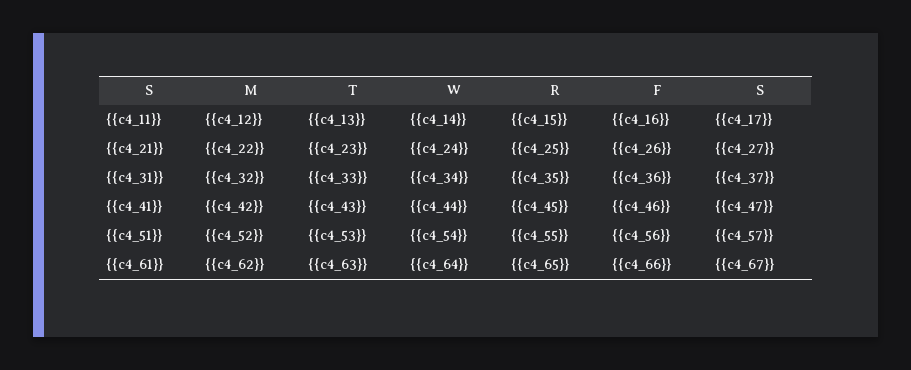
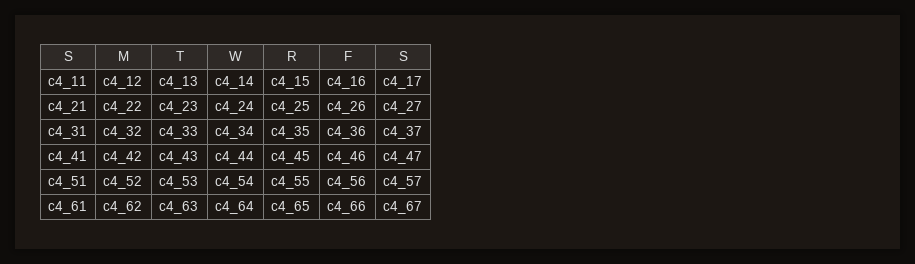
- {{c4_11}} | {{c4_12}} | {{c4_13}} | {{c4_14}} | {{c4_15}} | {{c4_16}} | {{c4_17}}
- {{c4_21}} | {{c4_22}} | {{c4_23}} | {{c4_24}} | {{c4_25}} | {{c4_26}} | {{c4_27}}
- {{c4_31}} | {{c4_32}} | {{c4_33}} | {{c4_34}} | {{c4_35}} | {{c4_36}} | {{c4_37}}
- {{c4_41}} | {{c4_42}} | {{c4_43}} | {{c4_44}} | {{c4_45}} | {{c4_46}} | {{c4_47}}
- {{c4_51}} | {{c4_52}} | {{c4_53}} | {{c4_54}} | {{c4_55}} | {{c4_56}} | {{c4_57}}
- {{c4_61}} | {{c4_62}} | {{c4_63}} | {{c4_64}} | {{c4_65}} | {{c4_66}} | {{c4_67}}
+ c4_11 | c4_12 | c4_13 | c4_14 | c4_15 | c4_16 | c4_17
+ c4_21 | c4_22 | c4_23 | c4_24 | c4_25 | c4_26 | c4_27
+ c4_31 | c4_32 | c4_33 | c4_34 | c4_35 | c4_36 | c4_37
+ c4_41 | c4_42 | c4_43 | c4_44 | c4_45 | c4_46 | c4_47
+ c4_51 | c4_52 | c4_53 | c4_54 | c4_55 | c4_56 | c4_57
+ c4_61 | c4_62 | c4_63 | c4_64 | c4_65 | c4_66 | c4_67

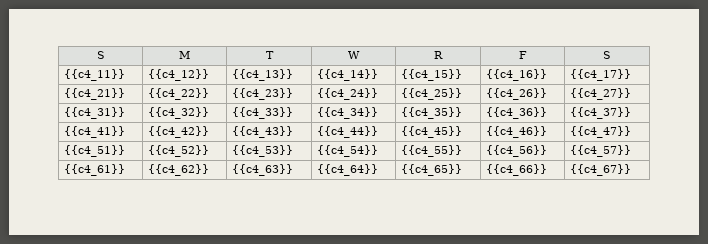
- c4_11 | c4_12 | c4_13 | c4_14 | c4_15 | c4_16 | c4_17
- c4_21 | c4_22 | c4_23 | c4_24 | c4_25 | c4_26 | c4_27
- c4_31 | c4_32 | c4_33 | c4_34 | c4_35 | c4_36 | c4_37
- c4_41 | c4_42 | c4_43 | c4_44 | c4_45 | c4_46 | c4_47
- c4_51 | c4_52 | c4_53 | c4_54 | c4_55 | c4_56 | c4_57
- c4_61 | c4_62 | c4_63 | c4_64 | c4_65 | c4_66 | c4_67
+ {{c4_11}} | {{c4_12}} | {{c4_13}} | {{c4_14}} | {{c4_15}} | {{c4_16}} | {{c4_17}}
+ {{c4_21}} | {{c4_22}} | {{c4_23}} | {{c4_24}} | {{c4_25}} | {{c4_26}} | {{c4_27}}
+ {{c4_31}} | {{c4_32}} | {{c4_33}} | {{c4_34}} | {{c4_35}} | {{c4_36}} | {{c4_37}}
+ {{c4_41}} | {{c4_42}} | {{c4_43}} | {{c4_44}} | {{c4_45}} | {{c4_46}} | {{c4_47}}
+ {{c4_51}} | {{c4_52}} | {{c4_53}} | {{c4_54}} | {{c4_55}} | {{c4_56}} | {{c4_57}}
+ {{c4_61}} | {{c4_62}} | {{c4_63}} | {{c4_64}} | {{c4_65}} | {{c4_66}} | {{c4_67}}

